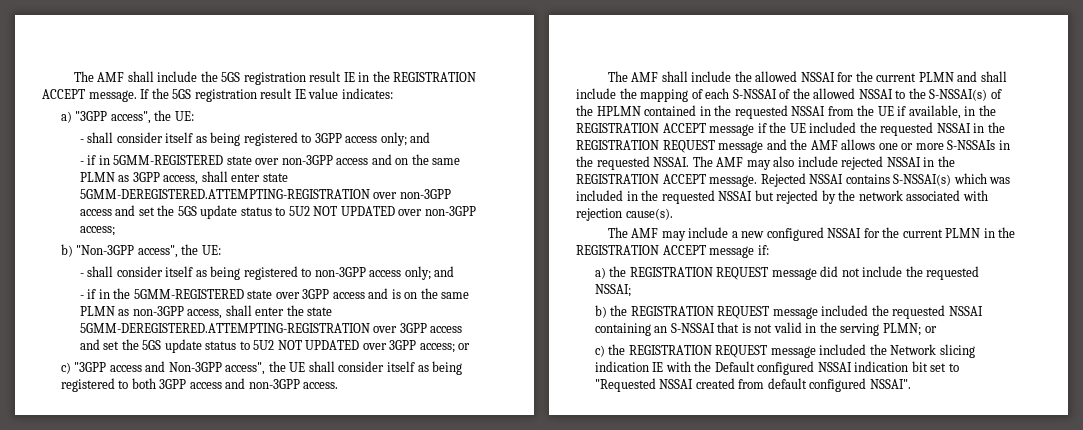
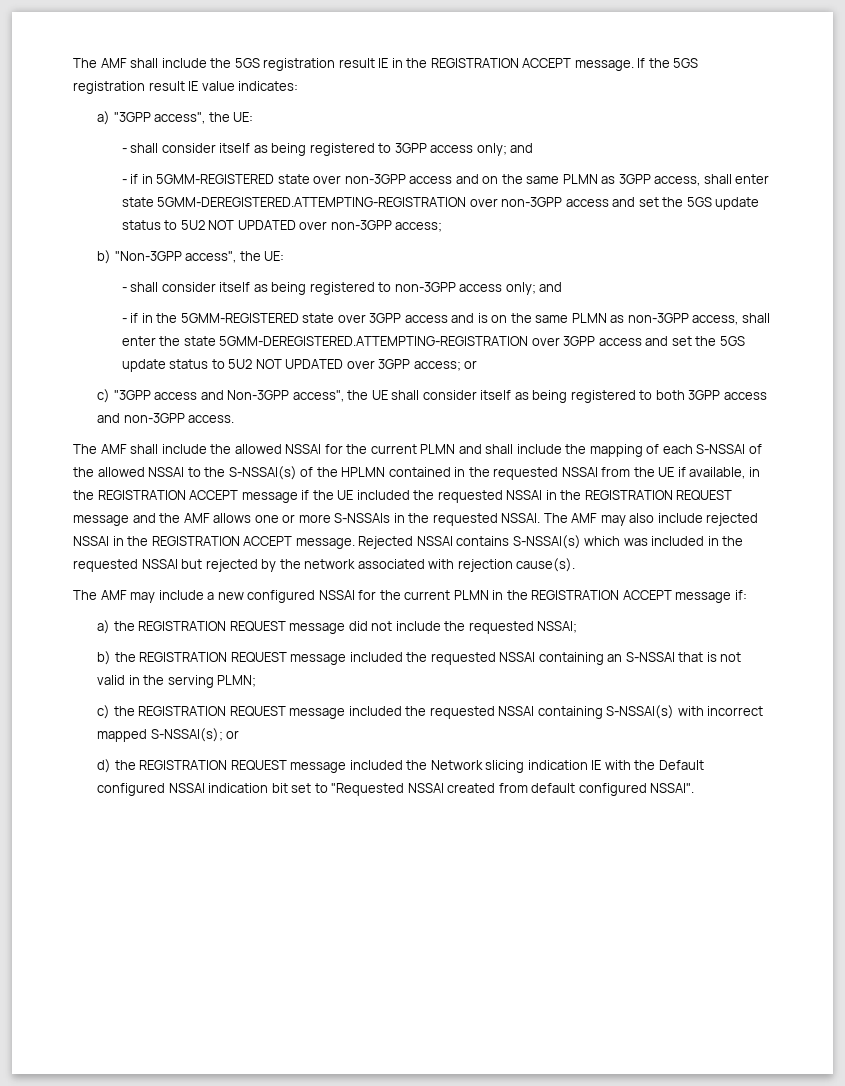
- b) the REGISTRATION REQUEST message included the requested NSSAI containing an S-NSSAI that is not valid in the serving PLMN; or
- c) the REGISTRATION REQUEST message included the Network slicing indication IE with the Default configured NSSAI indication bit set to "Requested NSSAI created from default configured NSSAI".
+ b) the REGISTRATION REQUEST message included the requested NSSAI containing an S-NSSAI that is not valid in the serving PLMN;
+ c) the REGISTRATION REQUEST message included the requested NSSAI containing S-NSSAI(s) with incorrect mapped S-NSSAI(s); or
+ d) the REGISTRATION REQUEST message included the Network slicing indication IE with the Default configured NSSAI indication bit set to "Requested NSSAI created from default configured NSSAI".

